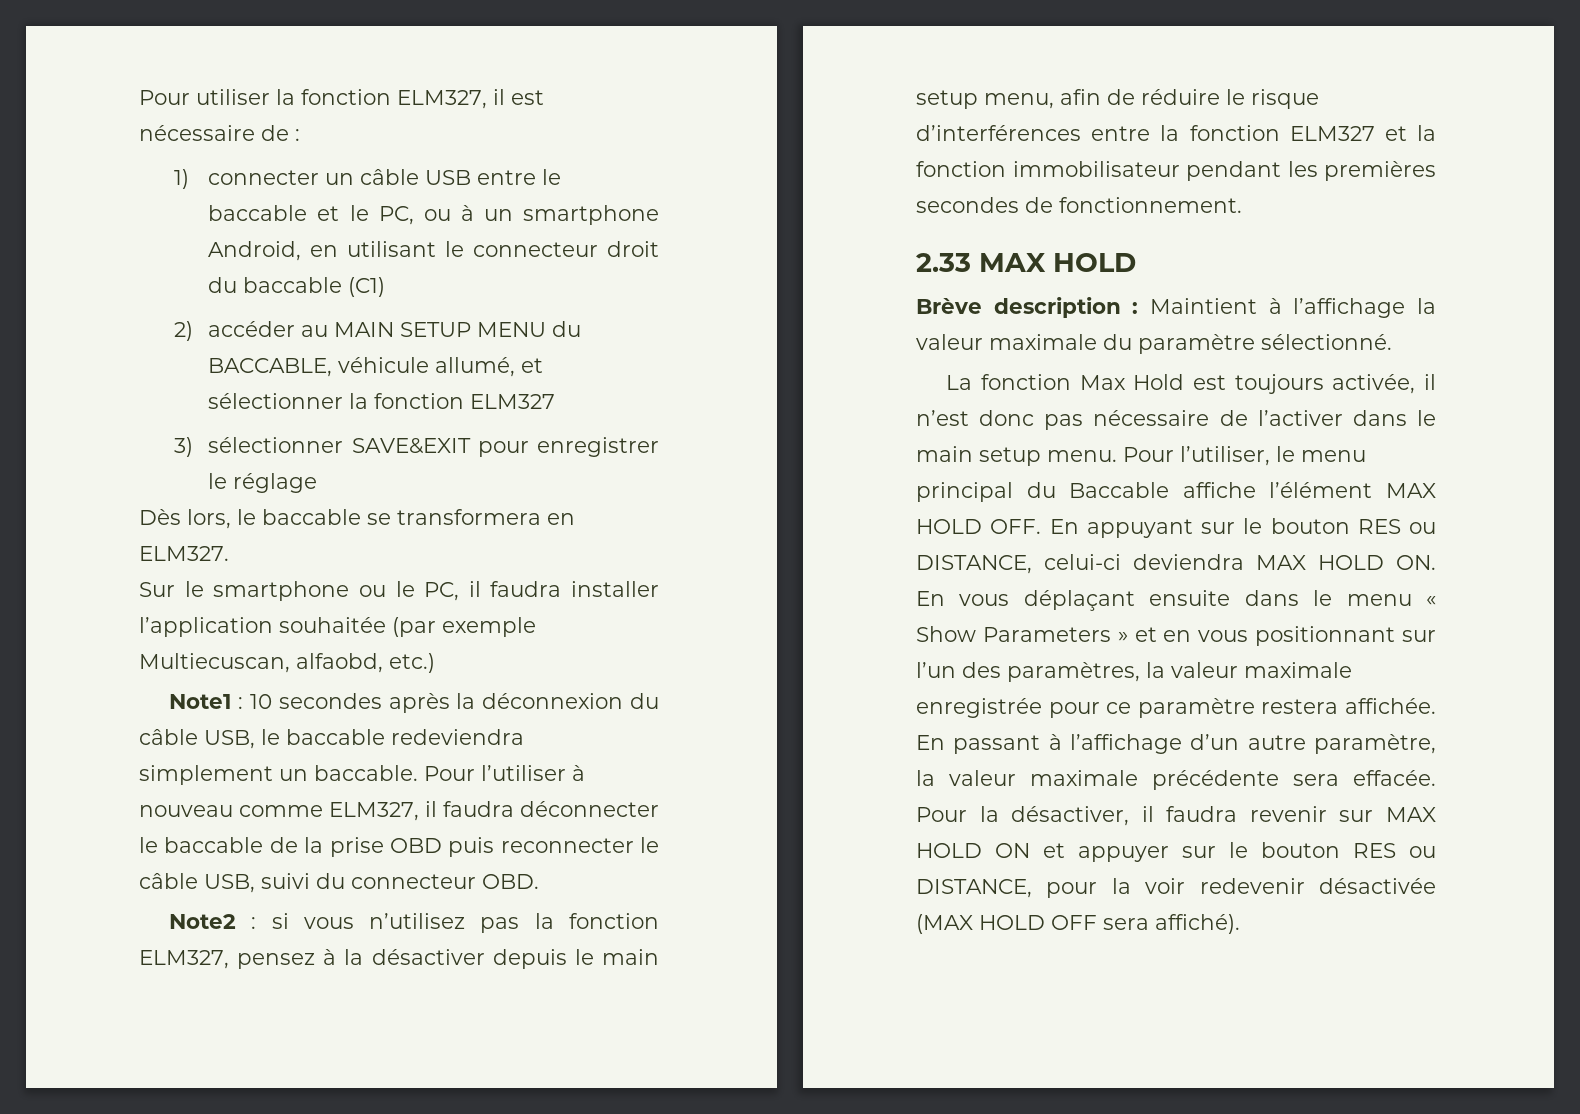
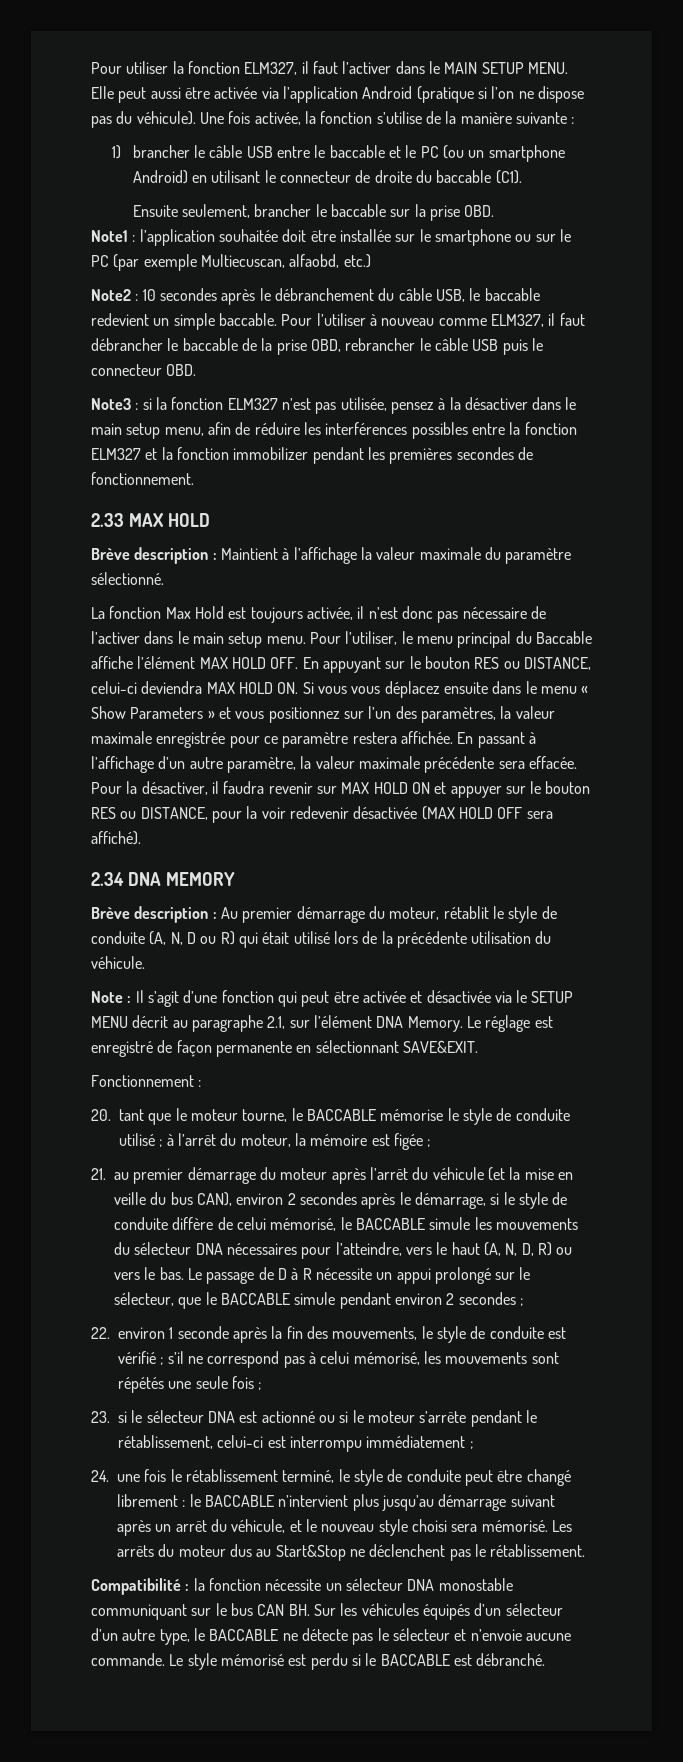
- Pour utiliser la fonction ELM327, il est nécessaire de :
+ Pour utiliser la fonction ELM327, il faut l’activer dans le MAIN SETUP MENU. Elle peut aussi être activée via l’application Android (pratique si l’on ne dispose pas du véhicule). Une fois activée, la fonction s’utilise de la manière suivante :
- 1) connecter un câble USB entre le baccable et le PC, ou à un smartphone Android, en utilisant le connecteur droit du baccable (C1)
- 2) accéder au MAIN SETUP MENU du BACCABLE, véhicule allumé, et sélectionner la fonction ELM327
- 3) sélectionner SAVE&EXIT pour enregistrer le réglage
- Dès lors, le baccable se transformera en ELM327.
- Sur le smartphone ou le PC, il faudra installer l’application souhaitée (par exemple Multiecuscan, alfaobd, etc.)
+ 1) brancher le câble USB entre le baccable et le PC (ou un smartphone Android) en utilisant le connecteur de droite du baccable (C1).
+ Ensuite seulement, brancher le baccable sur la prise OBD.
+ Note1 : l’application souhaitée doit être installée sur le smartphone ou sur le PC (par exemple Multiecuscan, alfaobd, etc.)
- Note1 : 10 secondes après la déconnexion du câble USB, le baccable redeviendra simplement un baccable.
+ Note2 : 10 secondes après le débranchement du câble USB, le baccable redevient un simple baccable.
- Pour l’utiliser à nouveau comme ELM327, il faudra déconnecter le baccable de la prise OBD puis reconnecter le câble USB, suivi du connecteur OBD.
+ Pour l’utiliser à nouveau comme ELM327, il faut débrancher le baccable de la prise OBD, rebrancher le câble USB puis le connecteur OBD.
- Note2 : si vous n’utilisez pas la fonction ELM327, pensez à la désactiver depuis le main setup menu, afin de réduire le risque d’interférences entre la fonction ELM327 et la fonction immobilisateur pendant les premières secondes de fonctionnement.
+ Note3 : si la fonction ELM327 n’est pas utilisée, pensez à la désactiver dans le main setup menu, afin de réduire les interférences possibles entre la fonction ELM327 et la fonction immobilizer pendant les premières secondes de fonctionnement.
- Pour l’utiliser, le menu principal du Baccable affiche l’élément MAX HOLD OFF. En appuyant sur le bouton RES ou DISTANCE, celui-ci deviendra MAX HOLD ON. En vous déplaçant ensuite dans le menu « Show Parameters » et en vous positionnant sur l’un des paramètres, la valeur maximale enregistrée pour ce paramètre restera affichée.
+ Pour l’utiliser, le menu principal du Baccable affiche l’élément MAX HOLD OFF. En appuyant sur le bouton RES ou DISTANCE, celui-ci deviendra MAX HOLD ON. Si vous vous déplacez ensuite dans le menu « Show Parameters » et vous positionnez sur l’un des paramètres, la valeur maximale enregistrée pour ce paramètre restera affichée.
+ 2.34 DNA MEMORY
+ Brève description : Au premier démarrage du moteur, rétablit le style de conduite (A, N, D ou R) qui était utilisé lors de la précédente utilisation du véhicule.
+ Note : Il s’agit d’une fonction qui peut être activée et désactivée via le SETUP MENU décrit au paragraphe 2.1, sur l’élément DNA Memory. Le réglage est enregistré de façon permanente en sélectionnant SAVE&EXIT.
+ Fonctionnement :
+ 20. tant que le moteur tourne, le BACCABLE mémorise le style de conduite utilisé ; à l’arrêt du moteur, la mémoire est figée ;
+ 21. au premier démarrage du moteur après l’arrêt du véhicule (et la mise en veille du bus CAN), environ 2 secondes après le démarrage, si le style de conduite diffère de celui mémorisé, le BACCABLE simule les mouvements du sélecteur DNA nécessaires pour l’atteindre, vers le haut (A, N, D, R) ou vers le bas. Le passage de D à R nécessite un appui prolongé sur le sélecteur, que le BACCABLE simule pendant environ 2 secondes ;
+ 22. environ 1 seconde après la fin des mouvements, le style de conduite est vérifié ; s’il ne correspond pas à celui mémorisé, les mouvements sont répétés une seule fois ;
+ 23. si le sélecteur DNA est actionné ou si le moteur s’arrête pendant le rétablissement, celui-ci est interrompu immédiatement ;
+ 24. une fois le rétablissement terminé, le style de conduite peut être changé librement : le BACCABLE n’intervient plus jusqu’au démarrage suivant après un arrêt du véhicule, et le nouveau style choisi sera mémorisé. Les arrêts du moteur dus au Start&Stop ne déclenchent pas le rétablissement.
+ Compatibilité : la fonction nécessite un sélecteur DNA monostable communiquant sur le bus CAN BH. Sur les véhicules équipés d’un sélecteur d’un autre type, le BACCABLE ne détecte pas le sélecteur et n’envoie aucune commande. Le style mémorisé est perdu si le BACCABLE est débranché.

